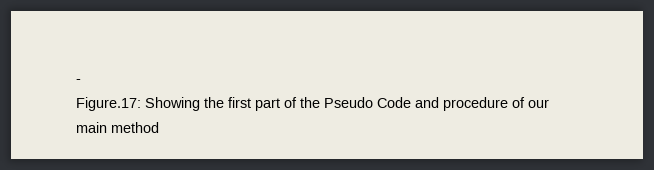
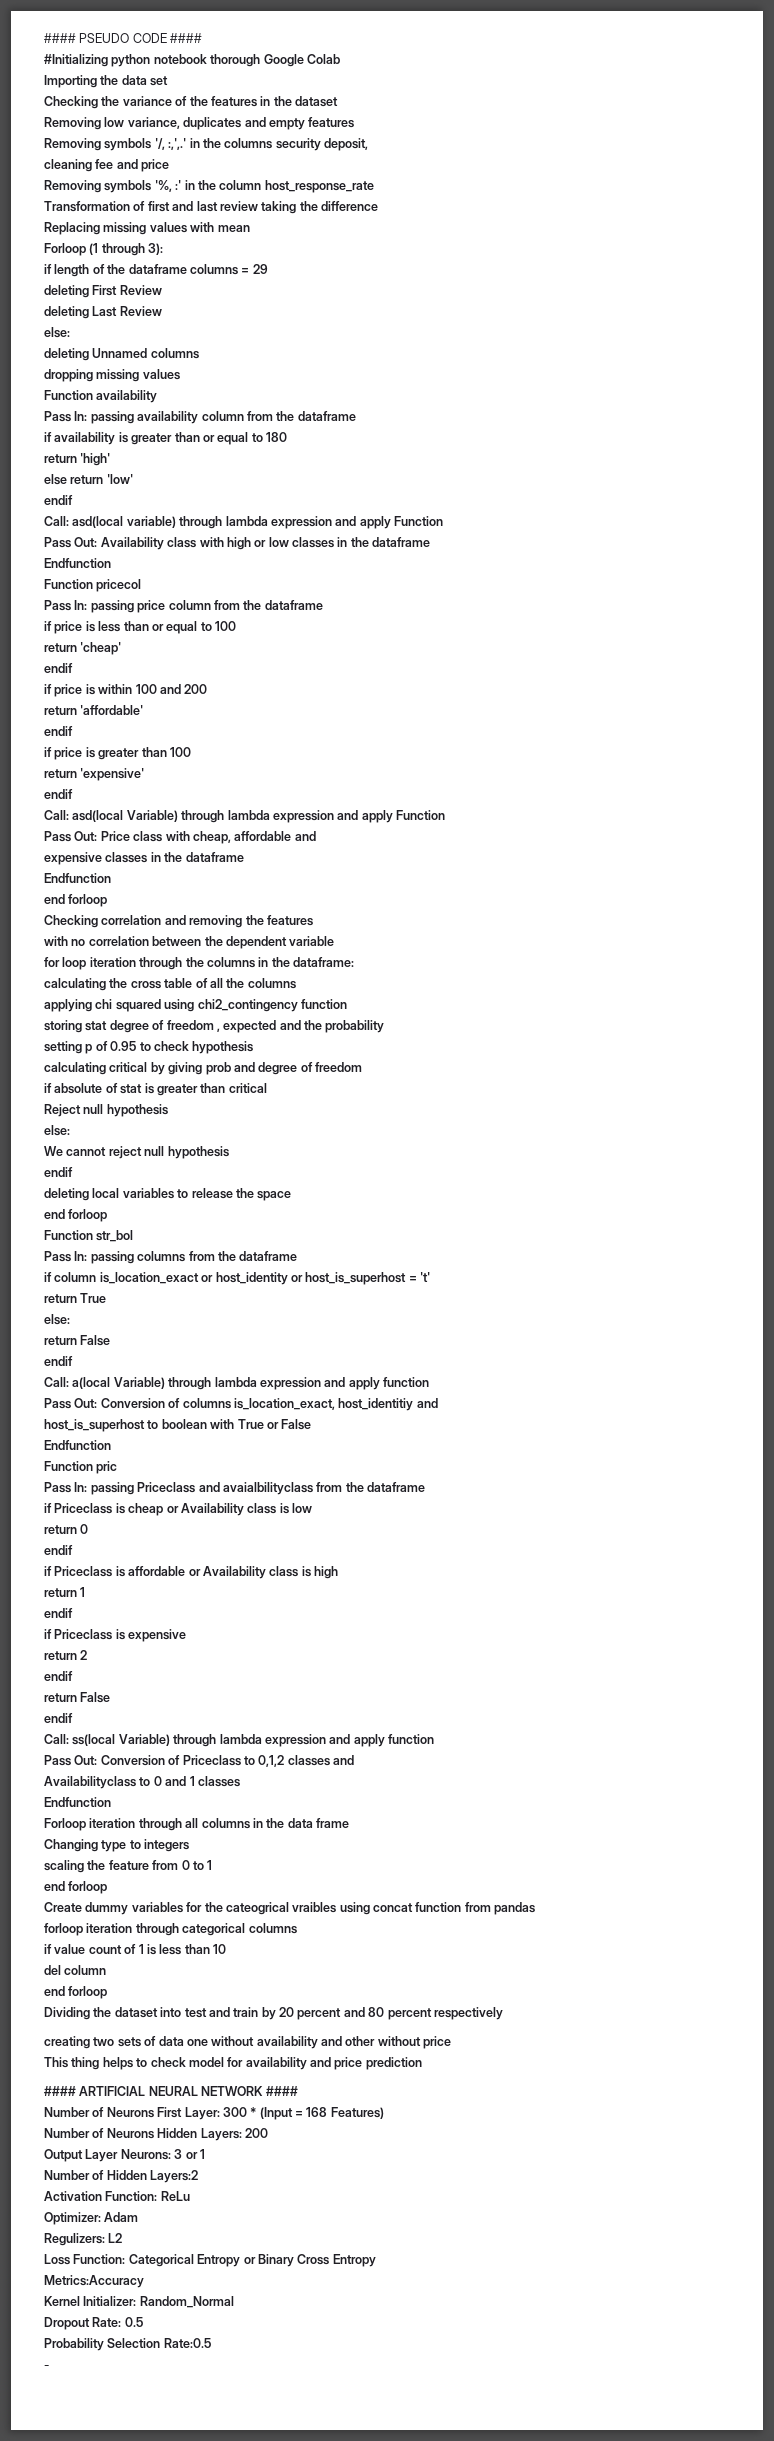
+ #### PSEUDO CODE ####
+ #Initializing python notebook thorough Google Colab
+ Importing the data set
+ Checking the variance of the features in the dataset
+ Removing low variance, duplicates and empty features
+ Removing symbols '/, :,',.' in the columns security deposit,
+ cleaning fee and price
+ Removing symbols '%, :' in the column host_response_rate
+ Transformation of first and last review taking the difference
+ Replacing missing values with mean
+ Forloop (1 through 3):
+ if length of the dataframe columns = 29
+ deleting First Review
+ deleting Last Review
+ else:
+ deleting Unnamed columns
+ dropping missing values
+ Function availability
+ Pass In: passing availability column from the dataframe
+ if availability is greater than or equal to 180
+ return 'high'
+ else return 'low'
+ endif
+ Call: asd(local variable) through lambda expression and apply Function
+ Pass Out: Availability class with high or low classes in the dataframe
+ Endfunction
+ Function pricecol
+ Pass In: passing price column from the dataframe
+ if price is less than or equal to 100
+ return 'cheap'
+ endif
+ if price is within 100 and 200
+ return 'affordable'
+ endif
+ if price is greater than 100
+ return 'expensive'
+ endif
+ Call: asd(local Variable) through lambda expression and apply Function
+ Pass Out: Price class with cheap, affordable and
+ expensive classes in the dataframe
+ Endfunction
+ end forloop
+ Checking correlation and removing the features
+ with no correlation between the dependent variable
+ for loop iteration through the columns in the dataframe:
+ calculating the cross table of all the columns
+ applying chi squared using chi2_contingency function
+ storing stat degree of freedom , expected and the probability
+ setting p of 0.95 to check hypothesis
+ calculating critical by giving prob and degree of freedom
+ if absolute of stat is greater than critical
+ Reject null hypothesis
+ else:
+ We cannot reject null hypothesis
+ endif
+ deleting local variables to release the space
+ end forloop
+ Function str_bol
+ Pass In: passing columns from the dataframe
+ if column is_location_exact or host_identity or host_is_superhost = 't'
+ return True
+ else:
+ return False
+ endif
+ Call: a(local Variable) through lambda expression and apply function
+ Pass Out: Conversion of columns is_location_exact, host_identitiy and
+ host_is_superhost to boolean with True or False
+ Endfunction
+ Function pric
+ Pass In: passing Priceclass and avaialbilityclass from the dataframe
+ if Priceclass is cheap or Availability class is low
+ return 0
+ endif
+ if Priceclass is affordable or Availability class is high
+ return 1
+ endif
+ if Priceclass is expensive
+ return 2
+ endif
+ return False
+ endif
+ Call: ss(local Variable) through lambda expression and apply function
+ Pass Out: Conversion of Priceclass to 0,1,2 classes and
+ Availabilityclass to 0 and 1 classes
+ Endfunction
+ Forloop iteration through all columns in the data frame
+ Changing type to integers
+ scaling the feature from 0 to 1
+ end forloop
+ Create dummy variables for the cateogrical vraibles using concat function from pandas
+ forloop iteration through categorical columns
+ if value count of 1 is less than 10
+ del column
+ end forloop
+ Dividing the dataset into test and train by 20 percent and 80 percent respectively
+ creating two sets of data one without availability and other without price
+ This thing helps to check model for availability and price prediction
+ #### ARTIFICIAL NEURAL NETWORK ####
+ Number of Neurons First Layer: 300 * (Input = 168 Features)
+ Number of Neurons Hidden Layers: 200
+ Output Layer Neurons: 3 or 1
+ Number of Hidden Layers:2
+ Activation Function: ReLu
+ Optimizer: Adam
+ Regulizers: L2
+ Loss Function: Categorical Entropy or Binary Cross Entropy
+ Metrics:Accuracy
+ Kernel Initializer: Random_Normal
+ Dropout Rate: 0.5
+ Probability Selection Rate:0.5
  -
- Figure.17: Showing the first part of the Pseudo Code and procedure of our main method

